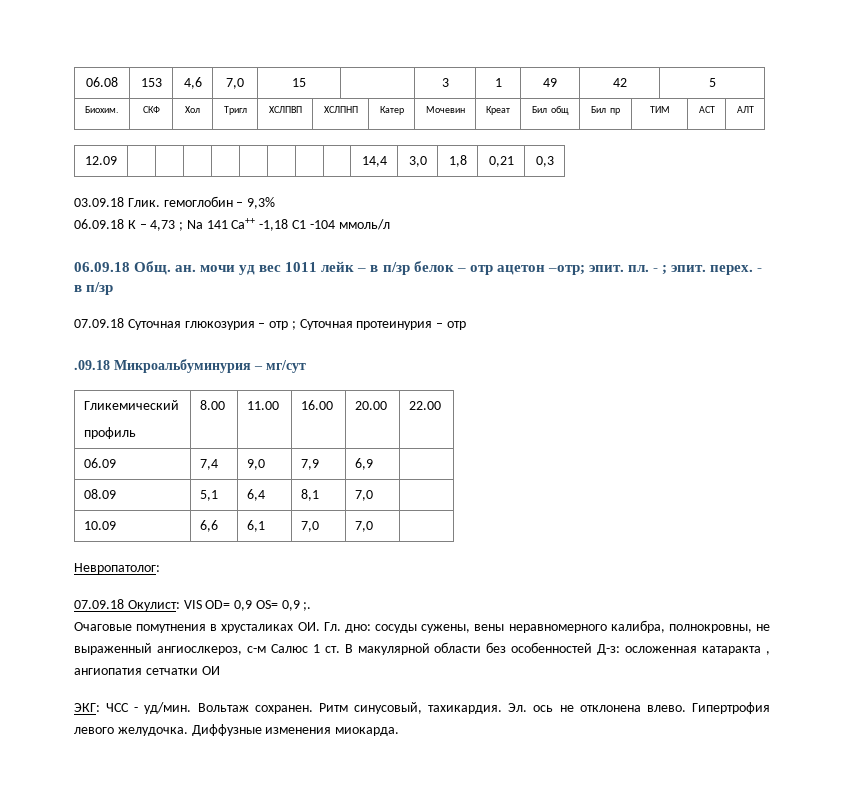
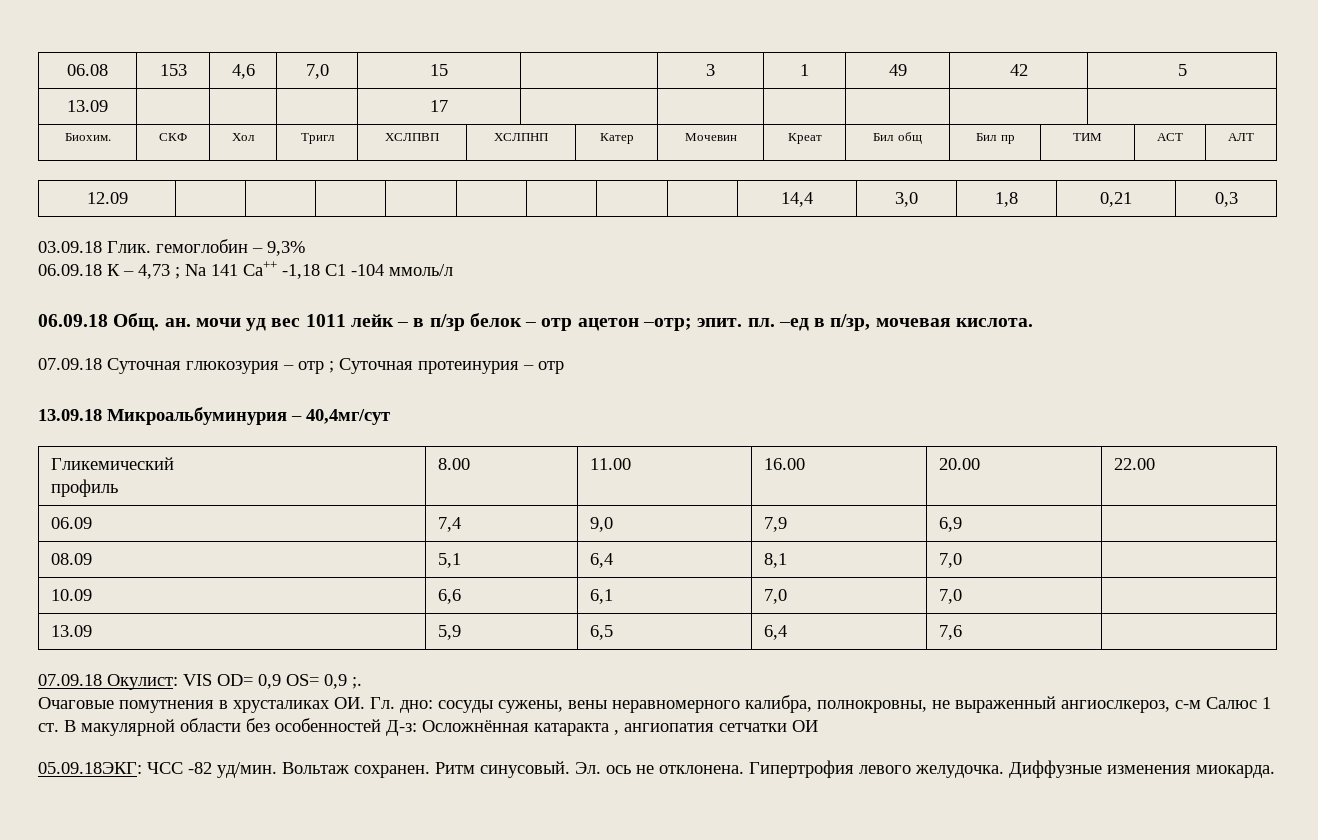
+ 13.09 | | | | 17 | | | | | |
- - ; эпит. перех. - в п/зр
+ –ед в п/зр, мочевая кислота.
- .09.18 Микроальбуминурия – мг/сут
+ 13.09.18 Микроальбуминурия – 40,4мг/сут
- Невропатолог:
+ 13.09 | 5,9 | 6,5 | 6,4 | 7,6 |
- Очаговые помутнения в хрусталиках ОИ. Гл. дно: сосуды сужены, вены неравномерного калибра, полнокровны, не выраженный ангиослкероз, с-м Салюс 1 ст. В макулярной области без особенностей Д-з: осложенная катаракта , ангиопатия сетчатки ОИ
+ Очаговые помутнения в хрусталиках ОИ. Гл. дно: сосуды сужены, вены неравномерного калибра, полнокровны, не выраженный ангиослкероз, с-м Салюс 1 ст. В макулярной области без особенностей Д-з: Осложнённая катаракта , ангиопатия сетчатки ОИ
- ЭКГ: ЧСС - уд/мин.
+ 05.09.18ЭКГ: ЧСС -82 уд/мин.
- Ритм синусовый, тахикардия.
+ Ритм синусовый.
- Эл. ось не отклонена влево.
+ Эл. ось не отклонена.

